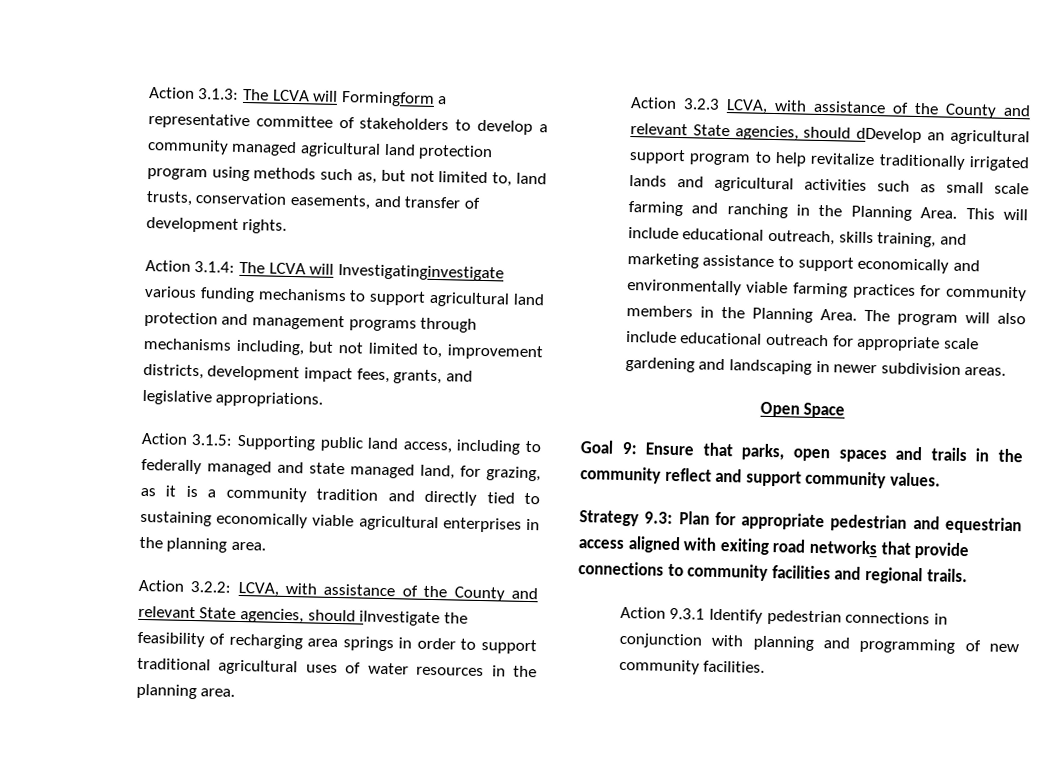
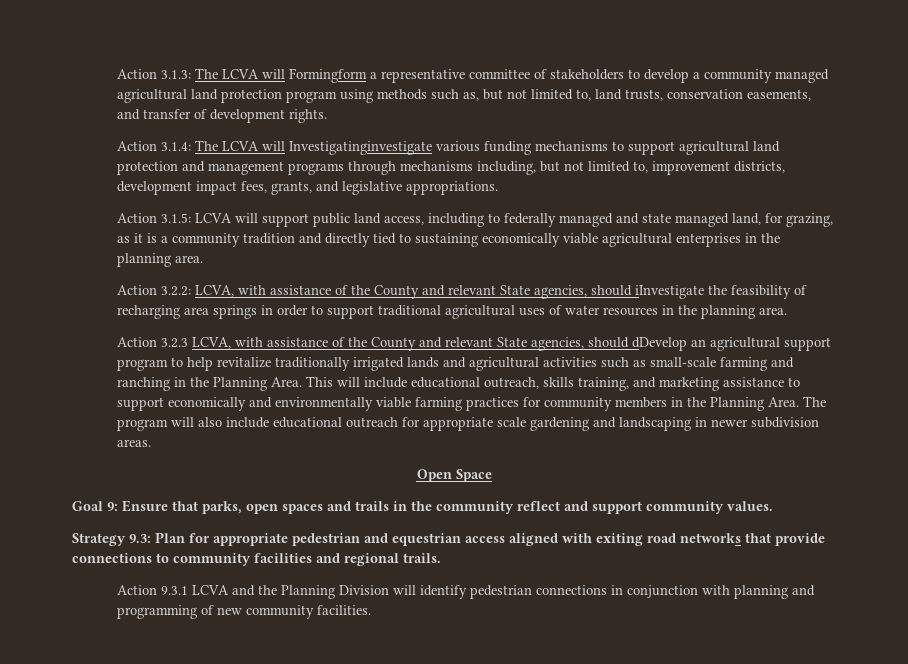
- Action 3.1.5: Supporting public land access, including to federally managed and state managed land, for grazing, as it is a community tradition and directly tied to sustaining economically viable agricultural enterprises in the planning area.
+ Action 3.1.5: LCVA will support public land access, including to federally managed and state managed land, for grazing, as it is a community tradition and directly tied to sustaining economically viable agricultural enterprises in the planning area.
- Action 3.2.3 LCVA, with assistance of the County and relevant State agencies, should dDevelop an agricultural support program to help revitalize traditionally irrigated lands and agricultural activities such as small scale farming and ranching in the Planning Area.
+ Action 3.2.3 LCVA, with assistance of the County and relevant State agencies, should dDevelop an agricultural support program to help revitalize traditionally irrigated lands and agricultural activities such as small-scale farming and ranching in the Planning Area.
- Action 9.3.1 Identify pedestrian connections in conjunction with planning and programming of new community facilities.
+ Action 9.3.1 LCVA and the Planning Division will identify pedestrian connections in conjunction with planning and programming of new community facilities.

